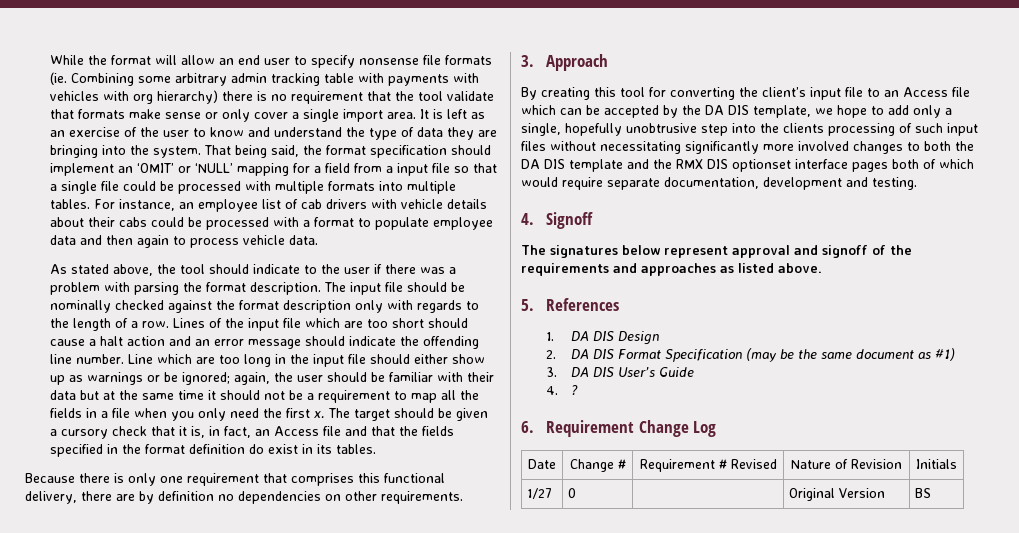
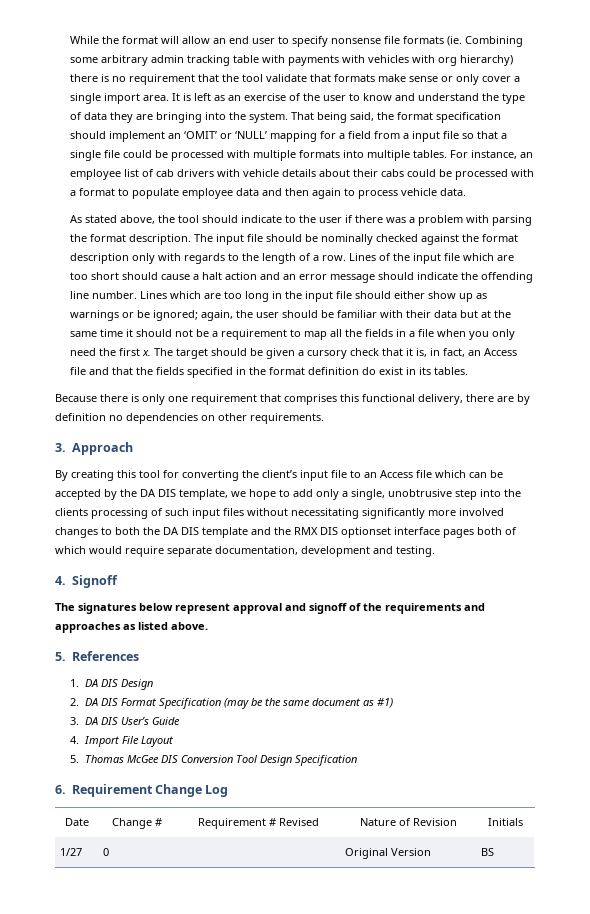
- Line which are too long in the input file should either show up as warnings or be ignored; again, the user should be familiar with their data but at the same time it should not be a requirement to map all the fields in a file when you only need the first x.
+ Lines which are too long in the input file should either show up as warnings or be ignored; again, the user should be familiar with their data but at the same time it should not be a requirement to map all the fields in a file when you only need the first x.
- By creating this tool for converting the client’s input file to an Access file which can be accepted by the DA DIS template, we hope to add only a single, hopefully unobtrusive step into the clients processing of such input files without necessitating significantly more involved changes to both the DA DIS template and the RMX DIS optionset interface pages both of which would require separate documentation, development and testing.
+ By creating this tool for converting the client’s input file to an Access file which can be accepted by the DA DIS template, we hope to add only a single, unobtrusive step into the clients processing of such input files without necessitating significantly more involved changes to both the DA DIS template and the RMX DIS optionset interface pages both of which would require separate documentation, development and testing.
- 4. ?
+ 4. Import File Layout
+ 5. Thomas McGee DIS Conversion Tool Design Specification

